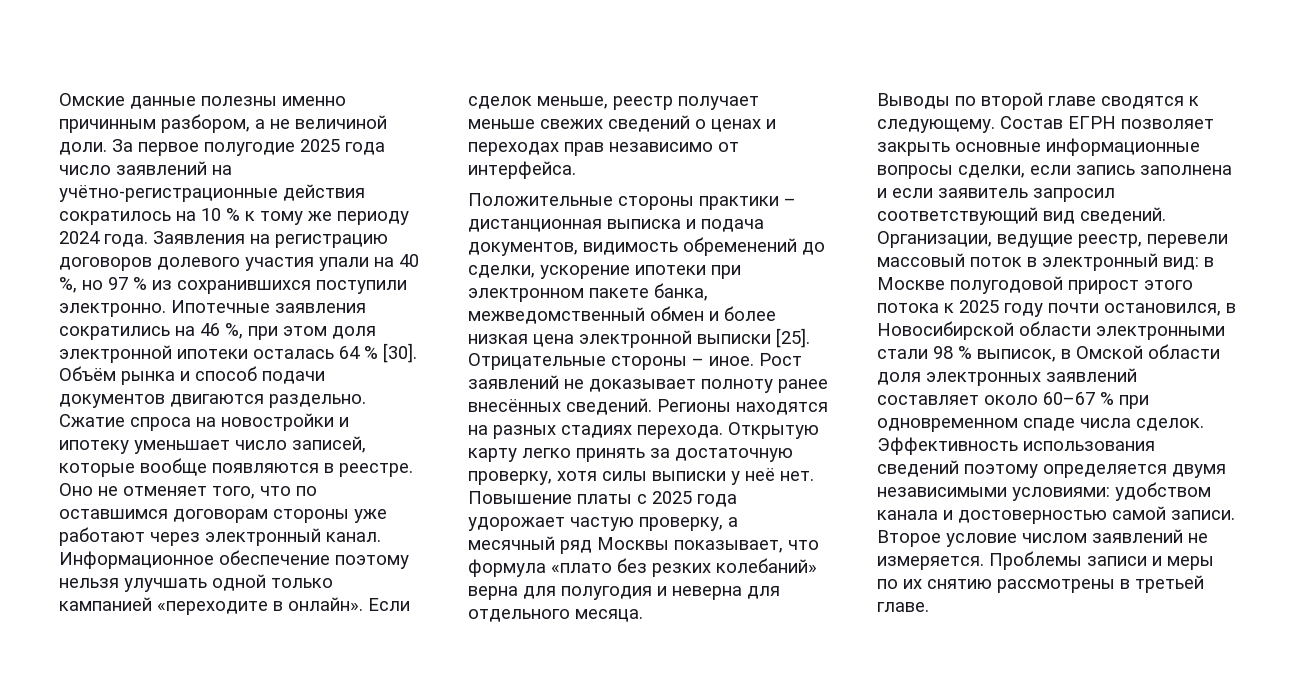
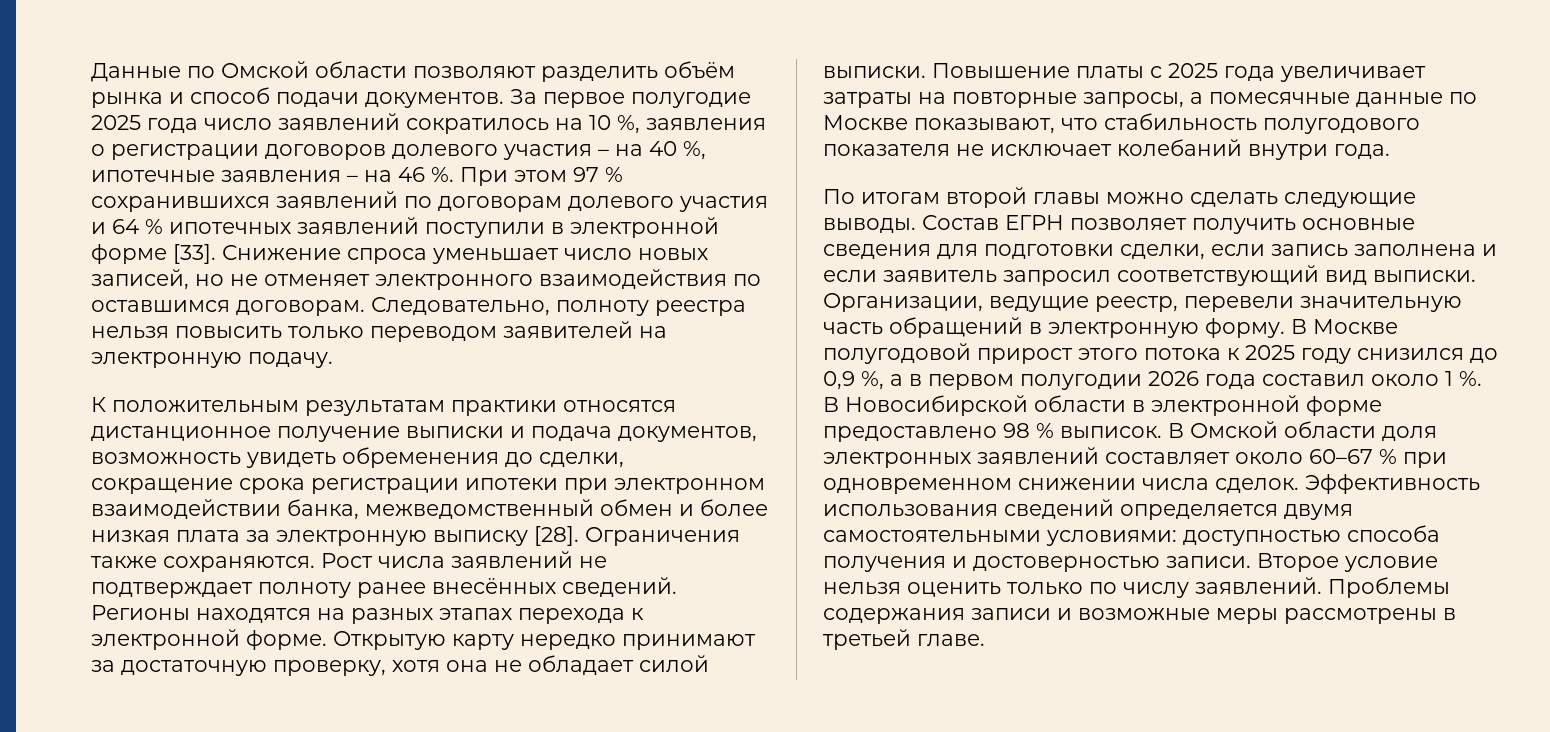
- Омские данные полезны именно причинным разбором, а не величиной доли.
+ Данные по Омской области позволяют разделить объём рынка и способ подачи документов.
- За первое полугодие 2025 года число заявлений на учётно-регистрационные действия сократилось на 10 % к тому же периоду 2024 года. Заявления на регистрацию договоров долевого участия упали на 40 %, но 97 % из сохранившихся поступили электронно. Ипотечные заявления сократились на 46 %, при этом доля электронной ипотеки осталась 64 % [30]. Объём рынка и способ подачи документов двигаются раздельно. Сжатие спроса на новостройки и ипотеку уменьшает число записей, которые вообще появляются в реестре. Оно не отменяет того, что по оставшимся договорам стороны уже работают через электронный канал. Информационное обеспечение поэтому нельзя улучшать одной только кампанией «переходите в онлайн». Если сделок меньше, реестр получает меньше свежих сведений о ценах и переходах прав независимо от интерфейса.
- Положительные стороны практики – дистанционная выписка и подача документов, видимость обременений до сделки, ускорение ипотеки при электронном пакете банка, межведомственный обмен и более низкая цена электронной выписки [25]. Отрицательные стороны – иное. Рост заявлений не доказывает полноту ранее внесённых сведений.
+ За первое полугодие 2025 года число заявлений сократилось на 10 %, заявления о регистрации договоров долевого участия – на 40 %, ипотечные заявления – на 46 %. При этом 97 % сохранившихся заявлений по договорам долевого участия и 64 % ипотечных заявлений поступили в электронной форме [33]. Снижение спроса уменьшает число новых записей, но не отменяет электронного взаимодействия по оставшимся договорам. Следовательно, полноту реестра нельзя повысить только переводом заявителей на электронную подачу.
+ К положительным результатам практики относятся дистанционное получение выписки и подача документов, возможность увидеть обременения до сделки, сокращение срока регистрации ипотеки при электронном взаимодействии банка, межведомственный обмен и более низкая плата за электронную выписку [28]. Ограничения также сохраняются. Рост числа заявлений не подтверждает полноту ранее внесённых сведений.
- Регионы находятся на разных стадиях перехода. Открытую карту легко принять за достаточную проверку, хотя силы выписки у неё нет.
+ Регионы находятся на разных этапах перехода к электронной форме. Открытую карту нередко принимают за достаточную проверку, хотя она не обладает силой выписки.
- Повышение платы с 2025 года удорожает частую проверку, а месячный ряд Москвы показывает, что формула «плато без резких колебаний» верна для полугодия и неверна для отдельного месяца.
- Выводы по второй главе сводятся к следующему. Состав ЕГРН позволяет закрыть основные информационные вопросы сделки, если запись заполнена и если заявитель запросил соответствующий вид сведений.
+ Повышение платы с 2025 года увеличивает затраты на повторные запросы, а помесячные данные по Москве показывают, что стабильность полугодового показателя не исключает колебаний внутри года.
+ По итогам второй главы можно сделать следующие выводы. Состав ЕГРН позволяет получить основные сведения для подготовки сделки, если запись заполнена и если заявитель запросил соответствующий вид выписки.
- Организации, ведущие реестр, перевели массовый поток в электронный вид: в Москве полугодовой прирост этого потока к 2025 году почти остановился, в Новосибирской области электронными стали 98 % выписок, в Омской области доля электронных заявлений составляет около 60–67 % при одновременном спаде числа сделок.
+ Организации, ведущие реестр, перевели значительную часть обращений в электронную форму. В Москве полугодовой прирост этого потока к 2025 году снизился до 0,9 %, а в первом полугодии 2026 года составил около 1 %. В Новосибирской области в электронной форме предоставлено 98 % выписок. В Омской области доля электронных заявлений составляет около 60–67 % при одновременном снижении числа сделок.
- Эффективность использования сведений поэтому определяется двумя независимыми условиями: удобством канала и достоверностью самой записи.
+ Эффективность использования сведений определяется двумя самостоятельными условиями: доступностью способа получения и достоверностью записи.
- Второе условие числом заявлений не измеряется. Проблемы записи и меры по их снятию рассмотрены в третьей главе.
+ Второе условие нельзя оценить только по числу заявлений. Проблемы содержания записи и возможные меры рассмотрены в третьей главе.

